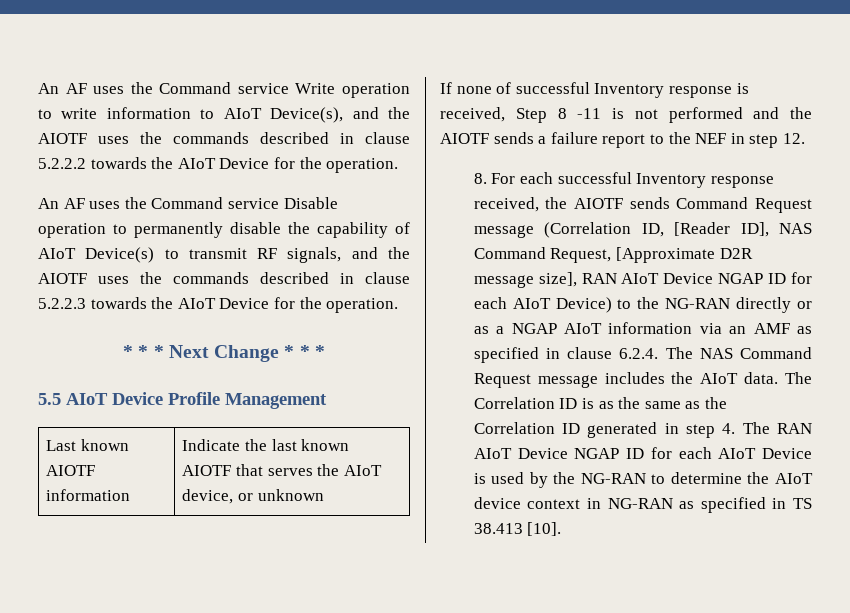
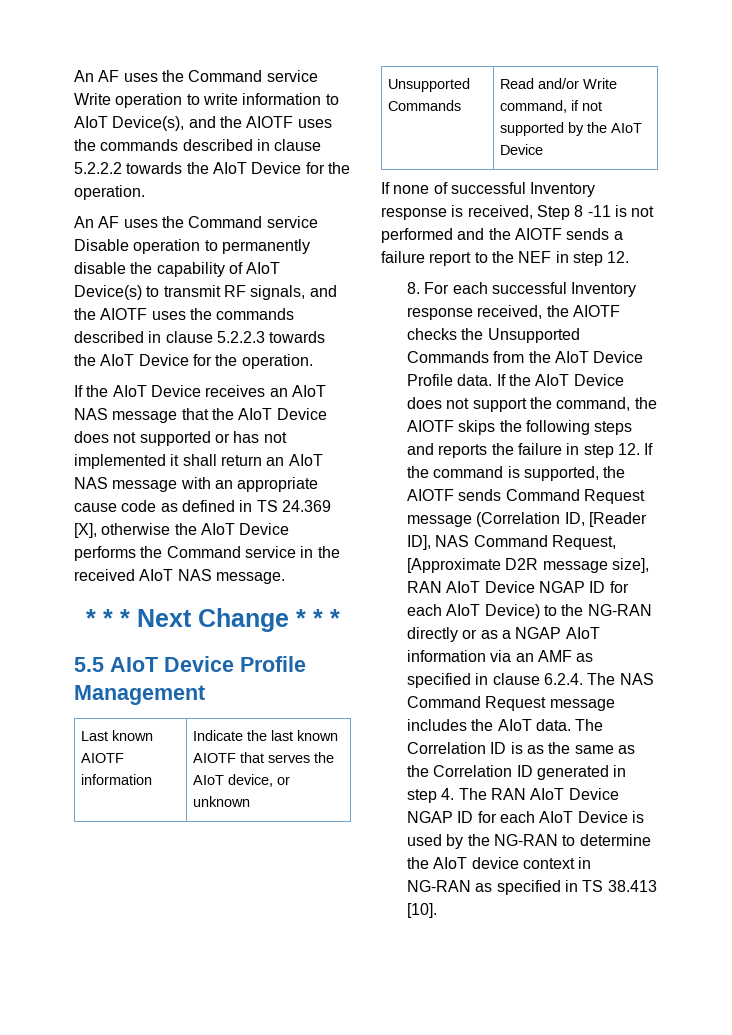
+ If the AIoT Device receives an AIoT NAS message that the AIoT Device does not supported or has not implemented it shall return an AIoT NAS message with an appropriate cause code as defined in TS 24.369 [X], otherwise the AIoT Device performs the Command service in the received AIoT NAS message.
+ Unsupported Commands | Read and/or Write command, if not supported by the AIoT Device
- 8. For each successful Inventory response received, the AIOTF sends Command Request message (Correlation ID, [Reader ID], NAS Command Request, [Approximate D2R message size], RAN AIoT Device NGAP ID for each AIoT Device) to the NG-RAN directly or as a NGAP AIoT information via an AMF as specified in clause 6.2.4. The NAS Command Request message includes the AIoT data.
+ 8. For each successful Inventory response received, the AIOTF checks the Unsupported Commands from the AIoT Device Profile data. If the AIoT Device does not support the command, the AIOTF skips the following steps and reports the failure in step 12. If the command is supported, the AIOTF sends Command Request message (Correlation ID, [Reader ID], NAS Command Request, [Approximate D2R message size], RAN AIoT Device NGAP ID for each AIoT Device) to the NG-RAN directly or as a NGAP AIoT information via an AMF as specified in clause 6.2.4. The NAS Command Request message includes the AIoT data.

